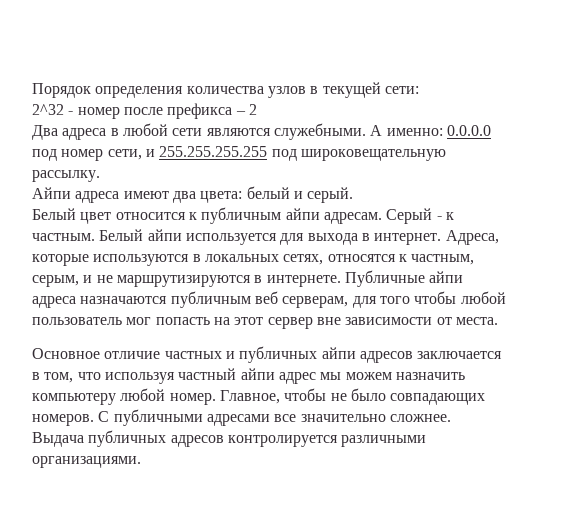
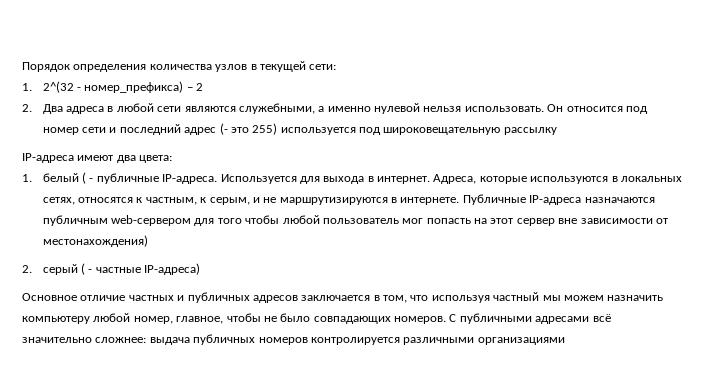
- 2^32 - номер после префикса – 2
+ 1. 2^(32 - номер_префикса) – 2
- Два адреса в любой сети являются служебными. А именно: 0.0.0.0 под номер сети, и 255.255.255.255 под широковещательную рассылку.
- Айпи адреса имеют два цвета: белый и серый.
- Белый цвет относится к публичным айпи адресам. Серый - к частным. Белый айпи используется для выхода в интернет.
+ 2. Два адреса в любой сети являются служебными, а именно нулевой нельзя использовать. Он относится под номер сети и последний адрес (- это 255) используется под широковещательную рассылку
+ IP-адреса имеют два цвета:
+ 1. белый ( - публичные IP-адреса. Используется для выхода в интернет.
- Адреса, которые используются в локальных сетях, относятся к частным, серым, и не маршрутизируются в интернете.
+ Адреса, которые используются в локальных сетях, относятся к частным, к серым, и не маршрутизируются в интернете.
- Публичные айпи адреса назначаются публичным веб серверам, для того чтобы любой пользователь мог попасть на этот сервер вне зависимости от места.
+ Публичные IP-адреса назначаются публичным web-сервером для того чтобы любой пользователь мог попасть на этот сервер вне зависимости от местонахождения)
+ 2. серый ( - частные IP-адреса)
- Основное отличие частных и публичных айпи адресов заключается в том, что используя частный айпи адрес мы можем назначить компьютеру любой номер. Главное, чтобы не было совпадающих номеров.
+ Основное отличие частных и публичных адресов заключается в том, что используя частный мы можем назначить компьютеру любой номер, главное, чтобы не было совпадающих номеров.
- С публичными адресами все значительно сложнее. Выдача публичных адресов контролируется различными организациями.
+ С публичными адресами всё значительно сложнее: выдача публичных номеров контролируется различными организациями

